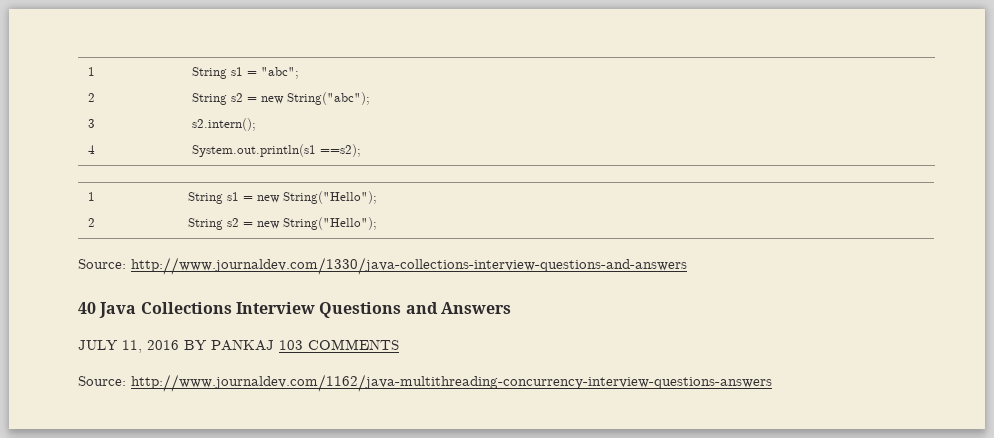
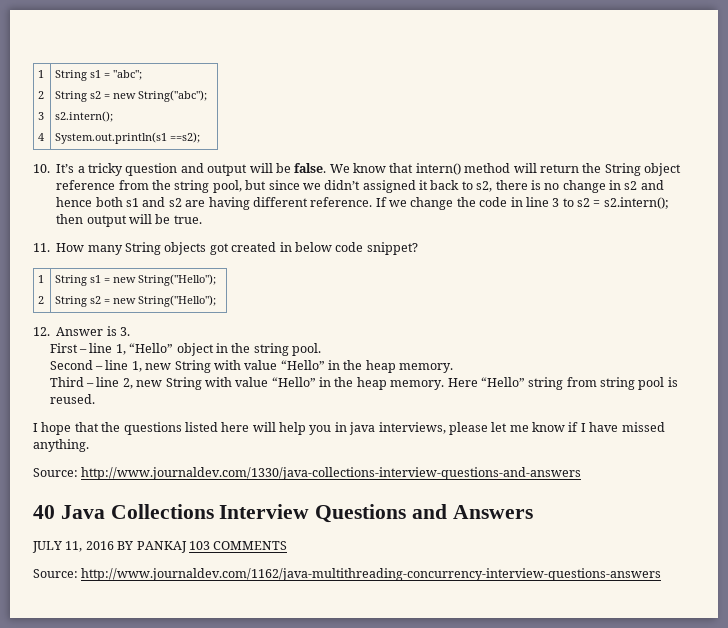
+ 10. It’s a tricky question and output will be false. We know that intern() method will return the String object reference from the string pool, but since we didn’t assigned it back to s2, there is no change in s2 and hence both s1 and s2 are having different reference. If we change the code in line 3 to s2 = s2.intern(); then output will be true.
+ 11. How many String objects got created in below code snippet?
+ 12. Answer is 3.
+ First – line 1, “Hello” object in the string pool.
+ Second – line 1, new String with value “Hello” in the heap memory.
+ Third – line 2, new String with value “Hello” in the heap memory. Here “Hello” string from string pool is reused.
+ I hope that the questions listed here will help you in java interviews, please let me know if I have missed anything.

